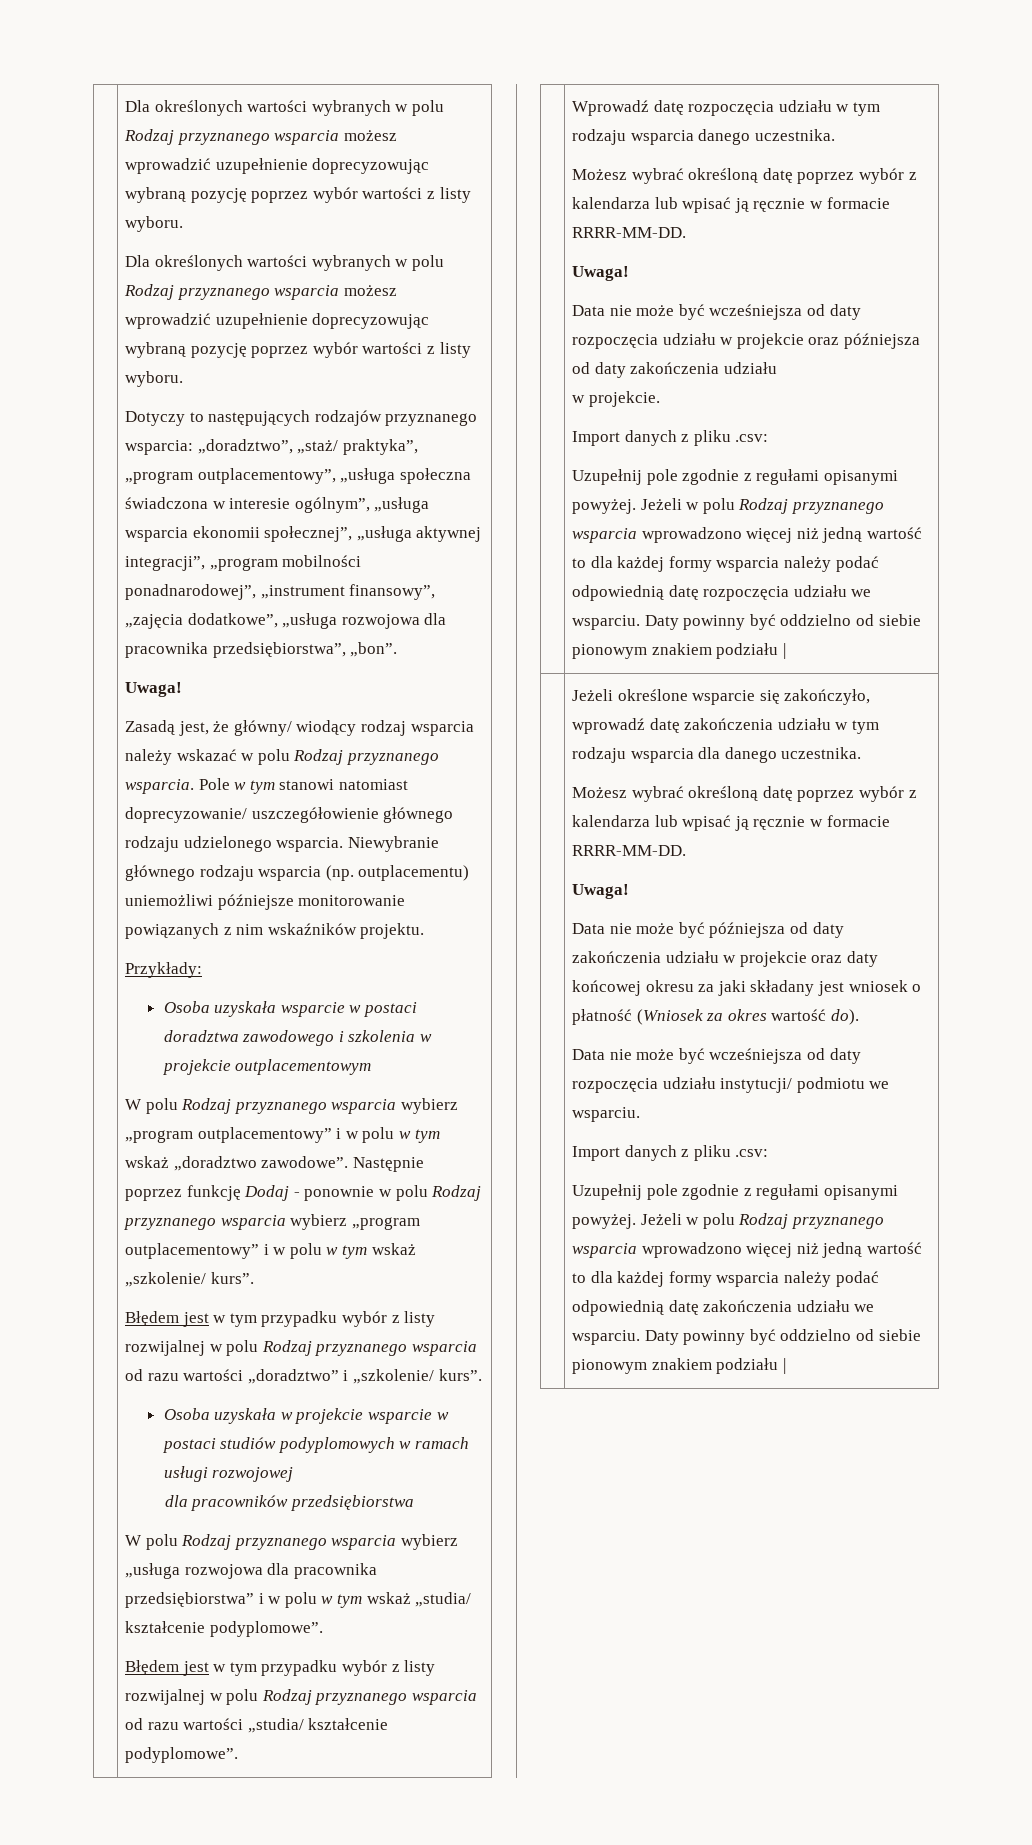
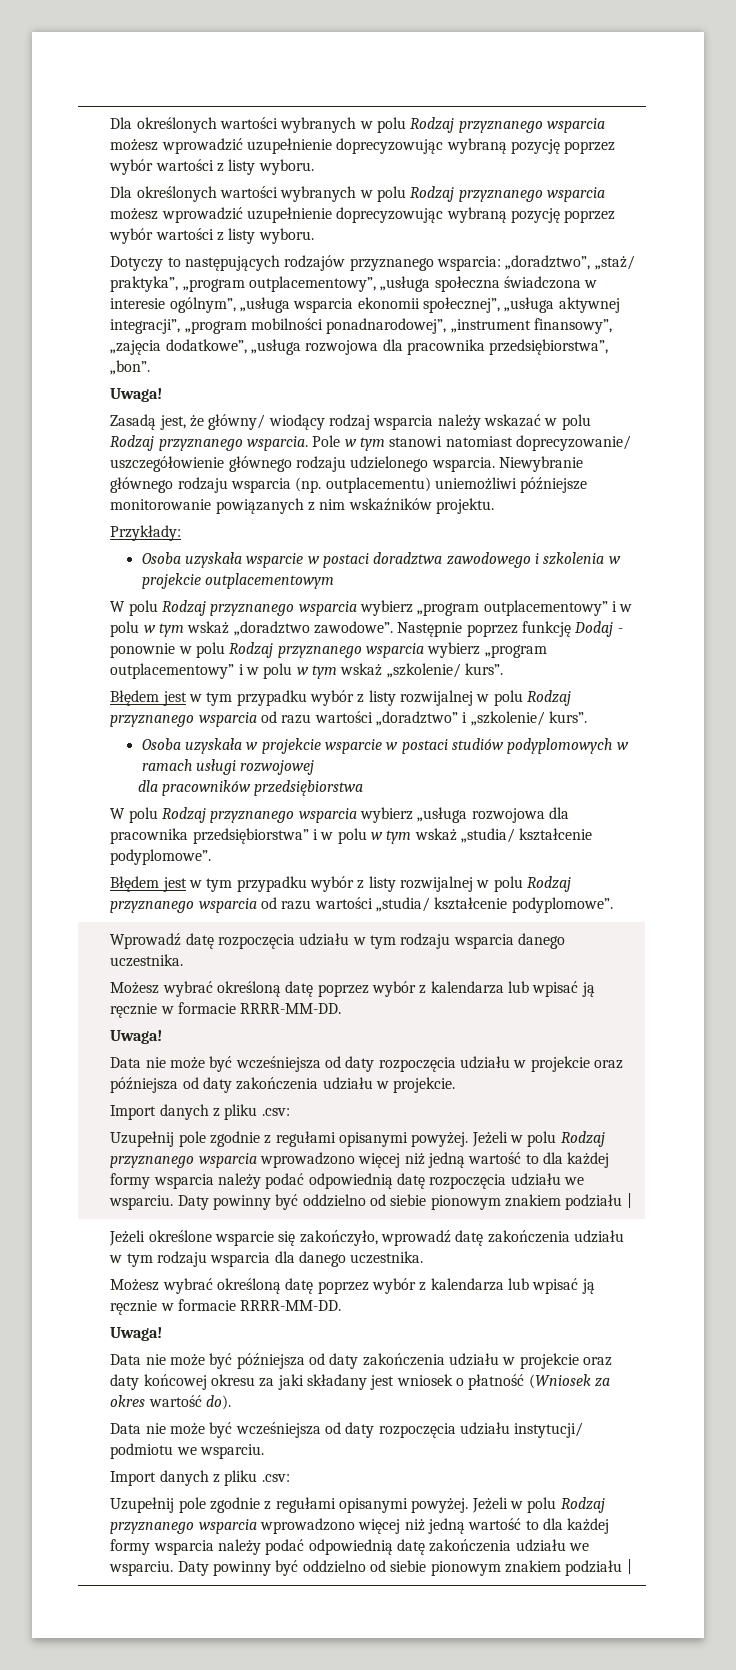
- Data nie może być wcześniejsza od daty rozpoczęcia udziału w projekcie oraz późniejsza od daty zakończenia udziału
- w projekcie.
+ Data nie może być wcześniejsza od daty rozpoczęcia udziału w projekcie oraz późniejsza od daty zakończenia udziału w projekcie.

